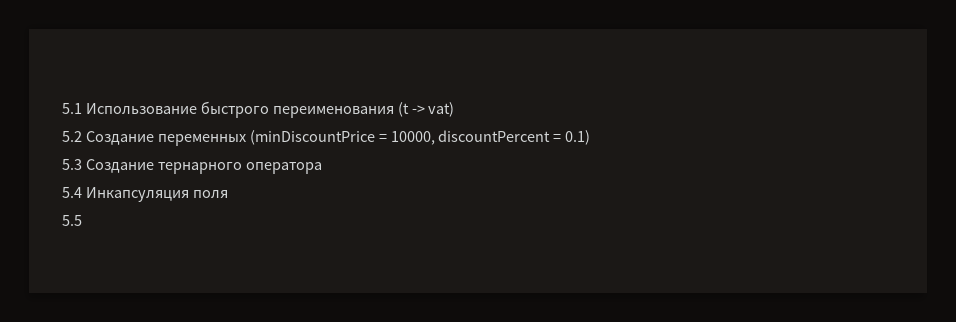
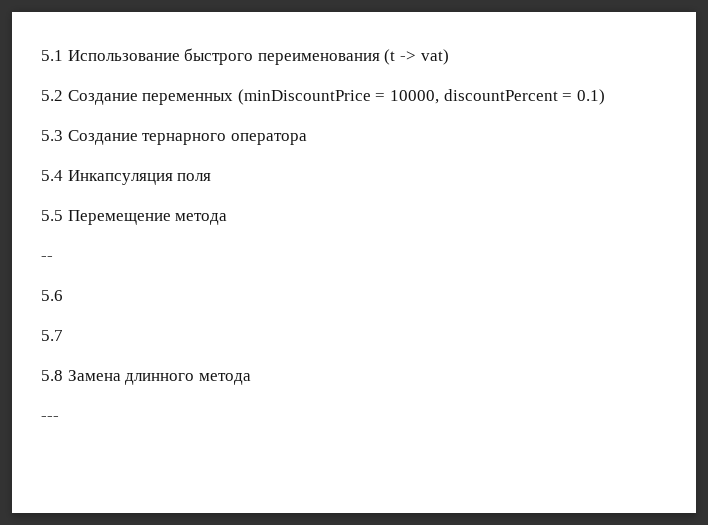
- 5.5
+ 5.5 Перемещение метода
+ --
+ 5.6
+ 5.7
+ 5.8 Замена длинного метода
+ ---

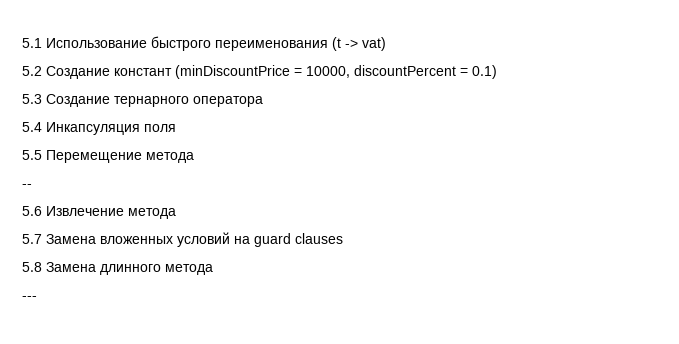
- 5.2 Создание переменных (minDiscountPrice = 10000, discountPercent = 0.1)
+ 5.2 Создание констант (minDiscountPrice = 10000, discountPercent = 0.1)
- 5.6
+ 5.6 Извлечение метода
- 5.7
+ 5.7 Замена вложенных условий на guard clauses

